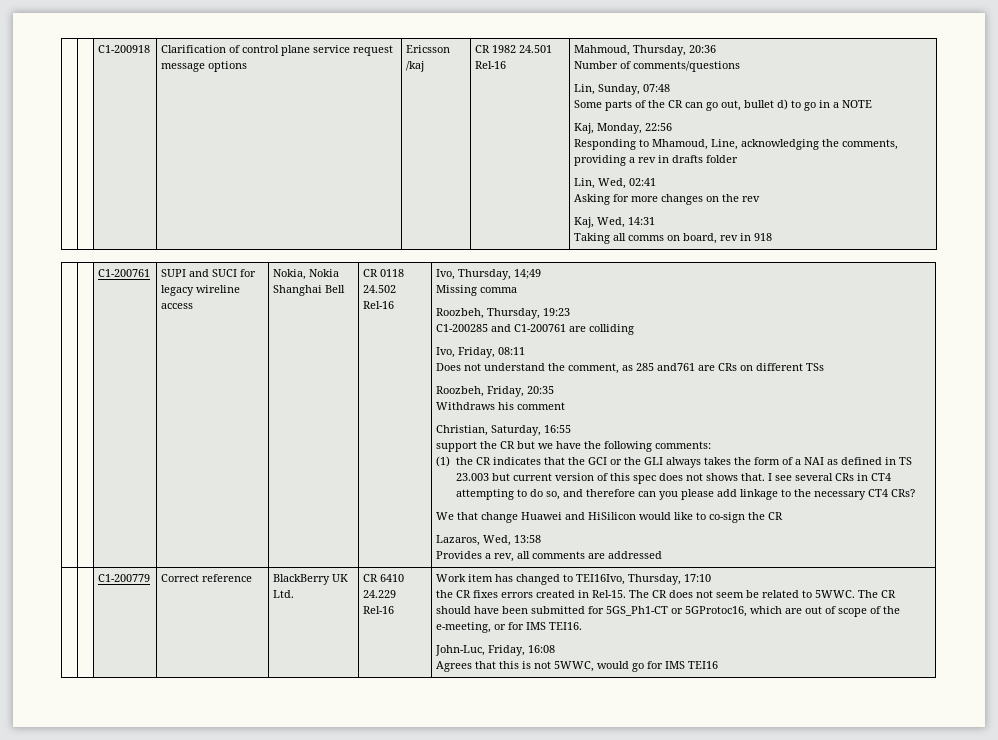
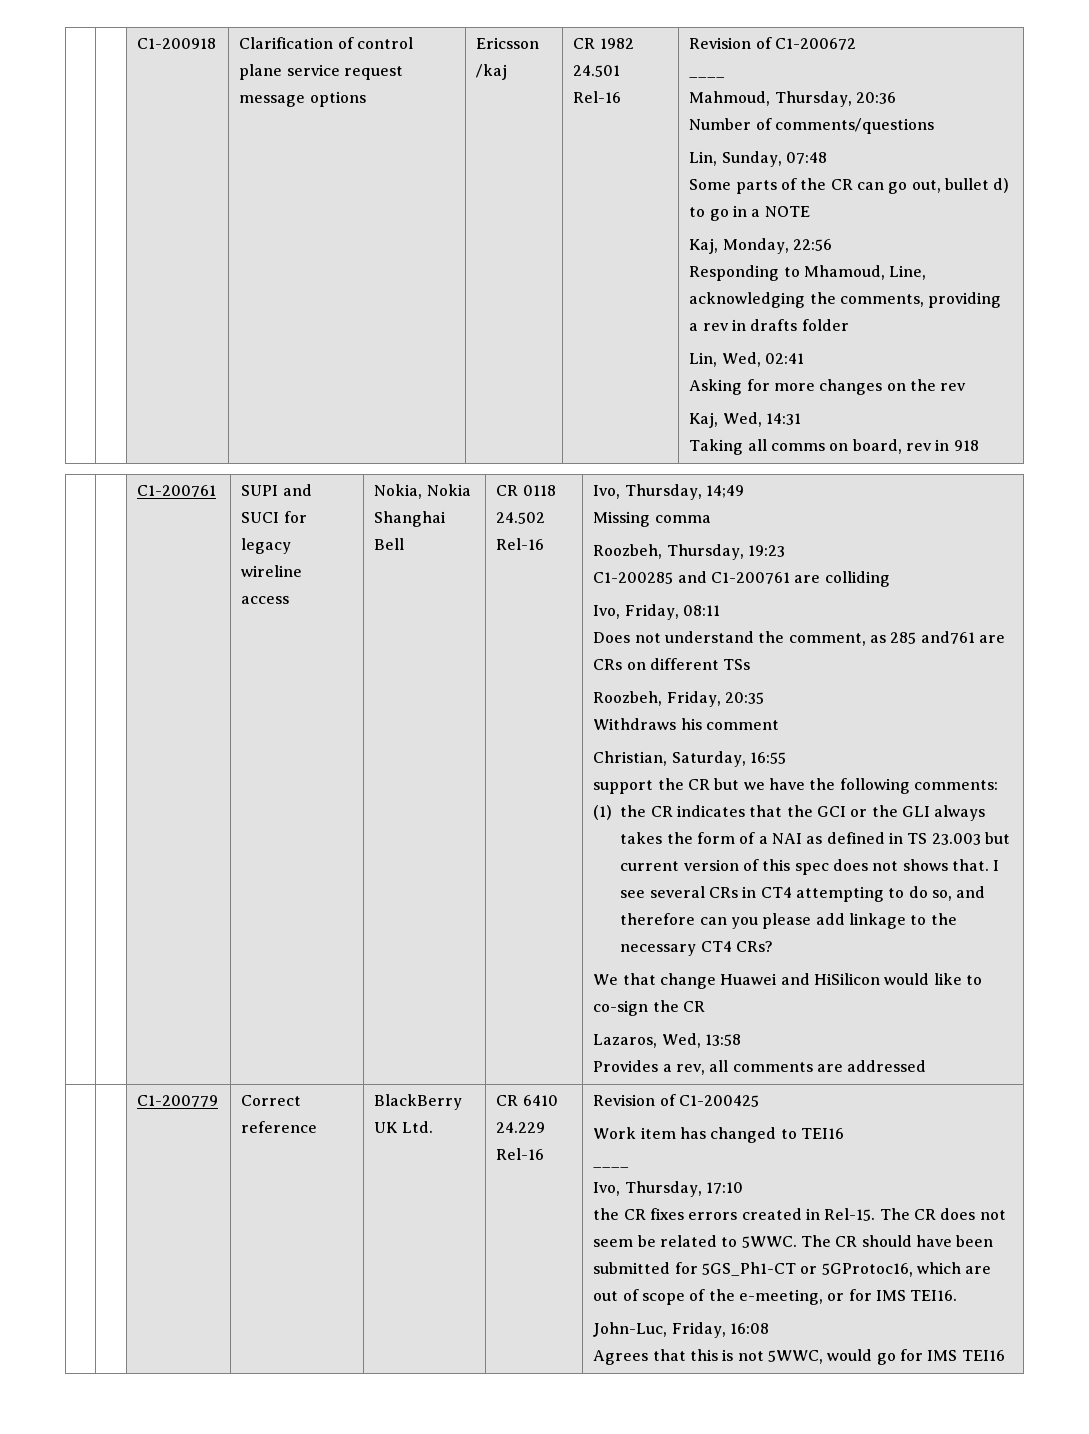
+ Revision of C1-200672
+ ____
+ Revision of C1-200425
- Work item has changed to TEI16Ivo, Thursday, 17:10
+ Work item has changed to TEI16
+ ____
+ Ivo, Thursday, 17:10

